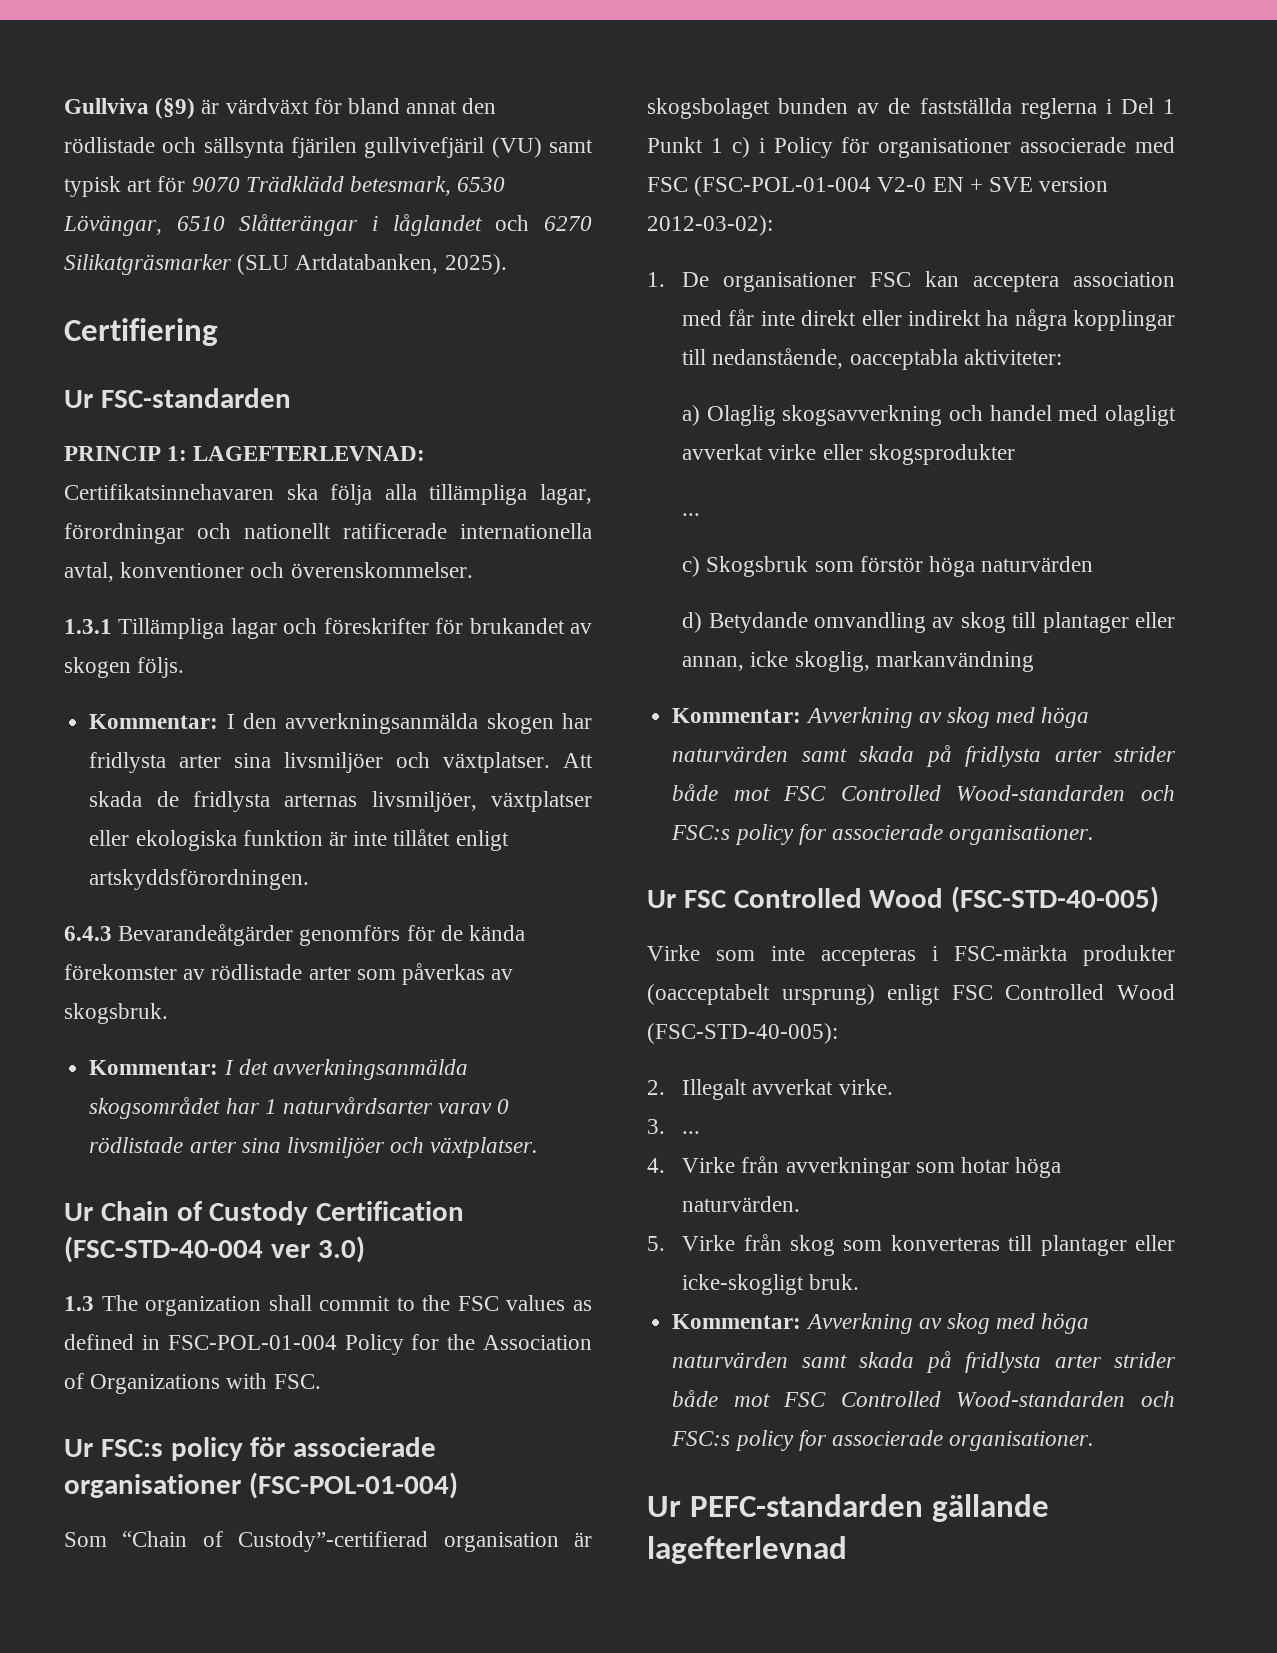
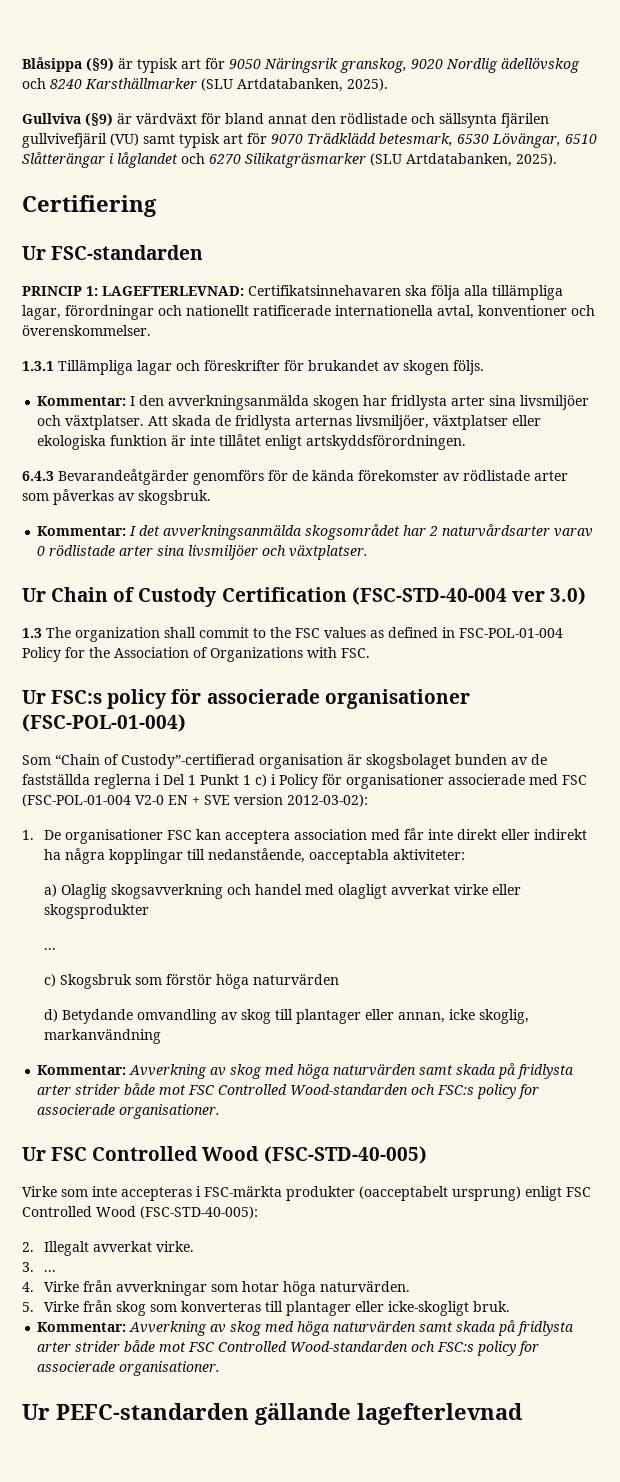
+ Blåsippa (§9) är typisk art för 9050 Näringsrik granskog, 9020 Nordlig ädellövskog och 8240 Karsthällmarker (SLU Artdatabanken, 2025).
- Kommentar: I det avverkningsanmälda skogsområdet har 1 naturvårdsarter varav 0 rödlistade arter sina livsmiljöer och växtplatser.
+ Kommentar: I det avverkningsanmälda skogsområdet har 2 naturvårdsarter varav 0 rödlistade arter sina livsmiljöer och växtplatser.

